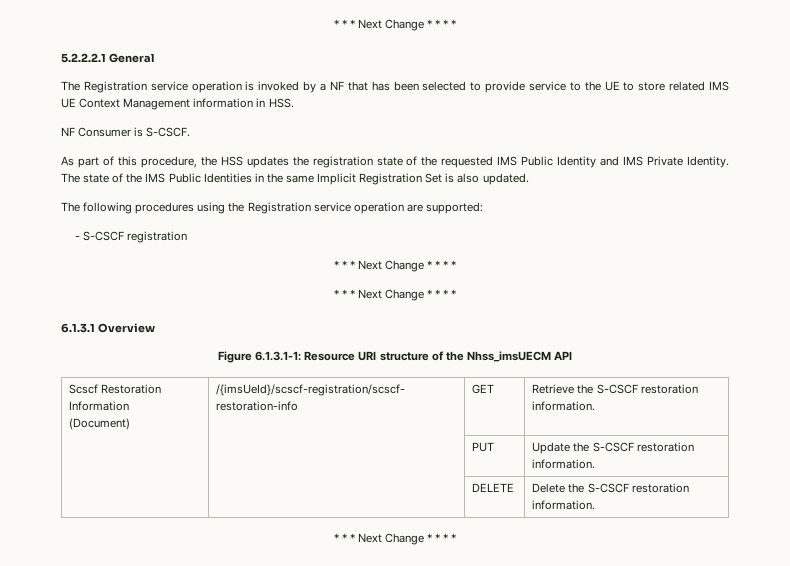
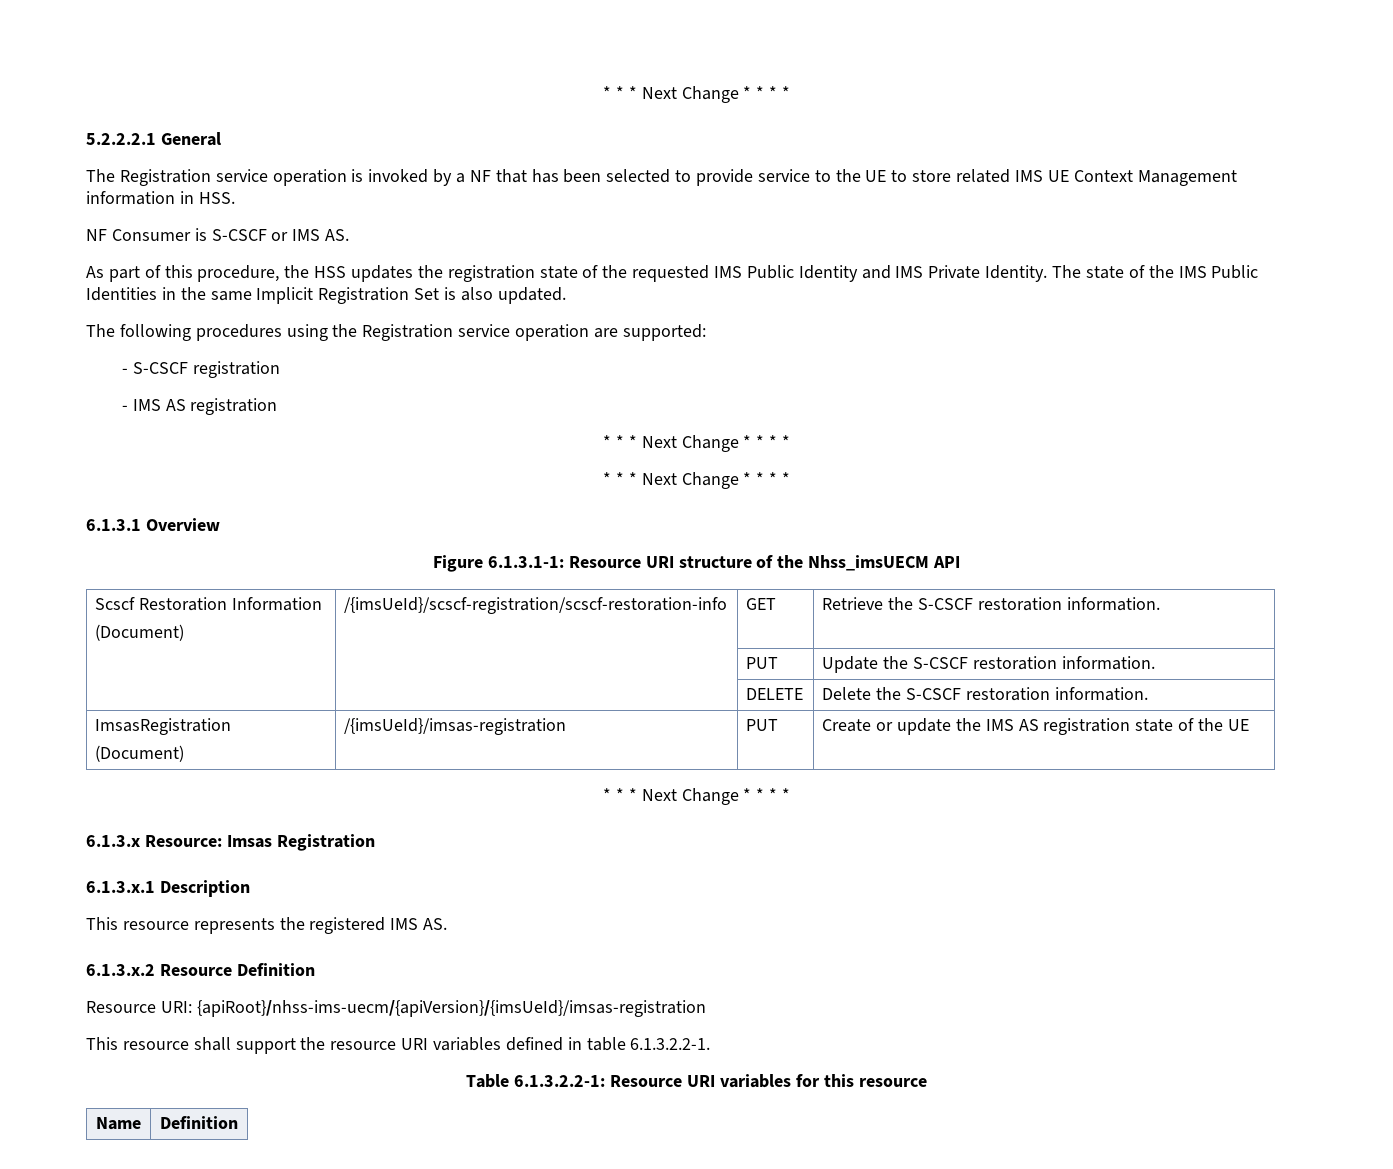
- NF Consumer is S-CSCF.
+ NF Consumer is S-CSCF or IMS AS.
+ - IMS AS registration
  | | DELETE | Delete the S-CSCF restoration information.
+ ImsasRegistration
+ (Document) | /{imsUeId}/imsas-registration | PUT | Create or update the IMS AS registration state of the UE
  * * * Next Change * * * *
+ 6.1.3.x Resource: Imsas Registration
+ 6.1.3.x.1 Description
+ This resource represents the registered IMS AS.
+ 6.1.3.x.2 Resource Definition
+ Resource URI: {apiRoot}/nhss-ims-uecm/{apiVersion}/{imsUeId}/imsas-registration
+ This resource shall support the resource URI variables defined in table 6.1.3.2.2-1.
+ Table 6.1.3.2.2-1: Resource URI variables for this resource
+ Name | Definition

